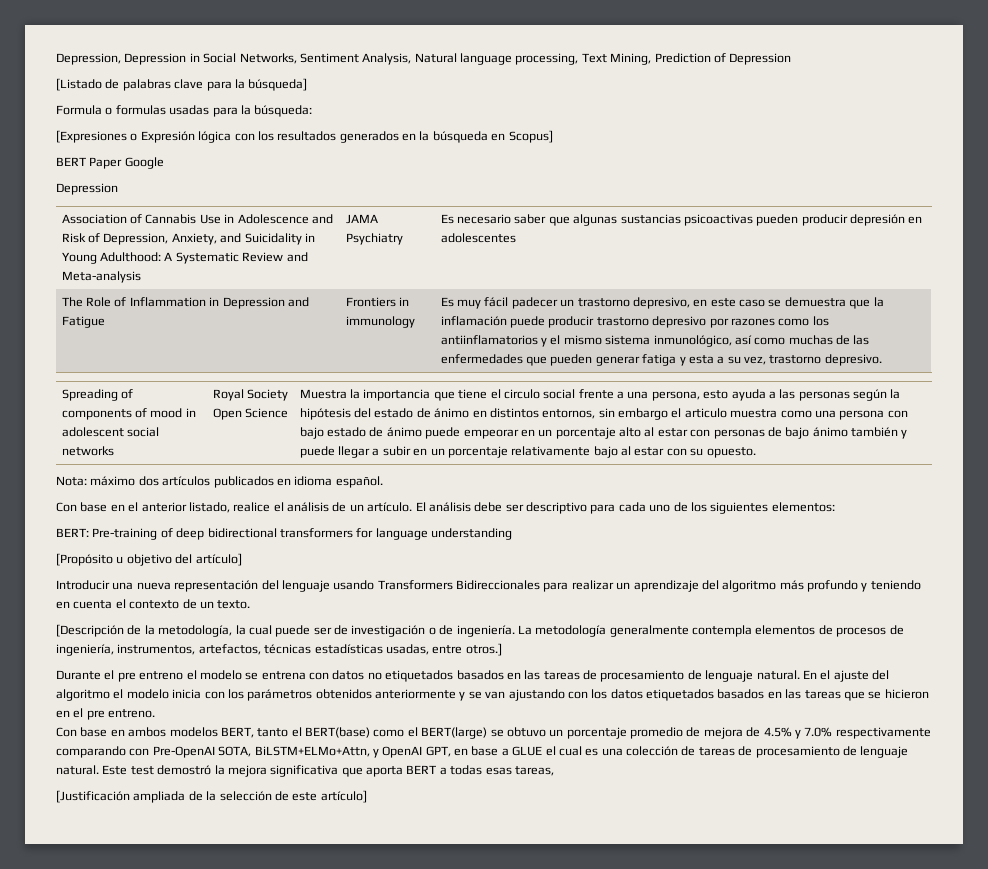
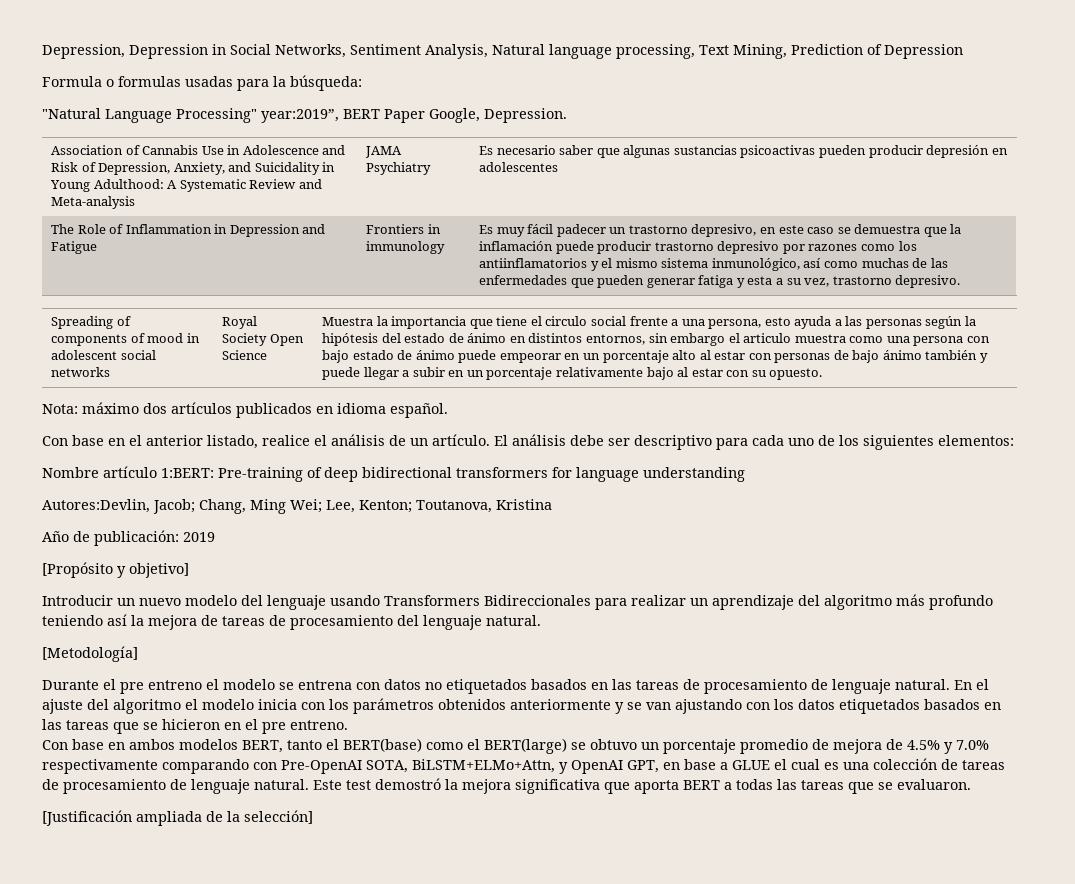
- [Listado de palabras clave para la búsqueda]
- [Expresiones o Expresión lógica con los resultados generados en la búsqueda en Scopus]
- BERT Paper Google
- Depression
+ "Natural Language Processing" year:2019”, BERT Paper Google, Depression.
- BERT: Pre-training of deep bidirectional transformers for language understanding
+ Nombre artículo 1:BERT: Pre-training of deep bidirectional transformers for language understanding
- [Propósito u objetivo del artículo]
- Introducir una nueva representación del lenguaje usando Transformers Bidireccionales para realizar un aprendizaje del algoritmo más profundo y teniendo en cuenta el contexto de un texto.
- [Descripción de la metodología, la cual puede ser de investigación o de ingeniería. La metodología generalmente contempla elementos de procesos de ingeniería, instrumentos, artefactos, técnicas estadísticas usadas, entre otros.]
+ Autores:Devlin, Jacob; Chang, Ming Wei; Lee, Kenton; Toutanova, Kristina
+ Año de publicación: 2019
+ [Propósito y objetivo]
+ Introducir un nuevo modelo del lenguaje usando Transformers Bidireccionales para realizar un aprendizaje del algoritmo más profundo teniendo así la mejora de tareas de procesamiento del lenguaje natural.
+ [Metodología]
- Este test demostró la mejora significativa que aporta BERT a todas esas tareas,
+ Este test demostró la mejora significativa que aporta BERT a todas las tareas que se evaluaron.
- [Justificación ampliada de la selección de este artículo]
+ [Justificación ampliada de la selección]

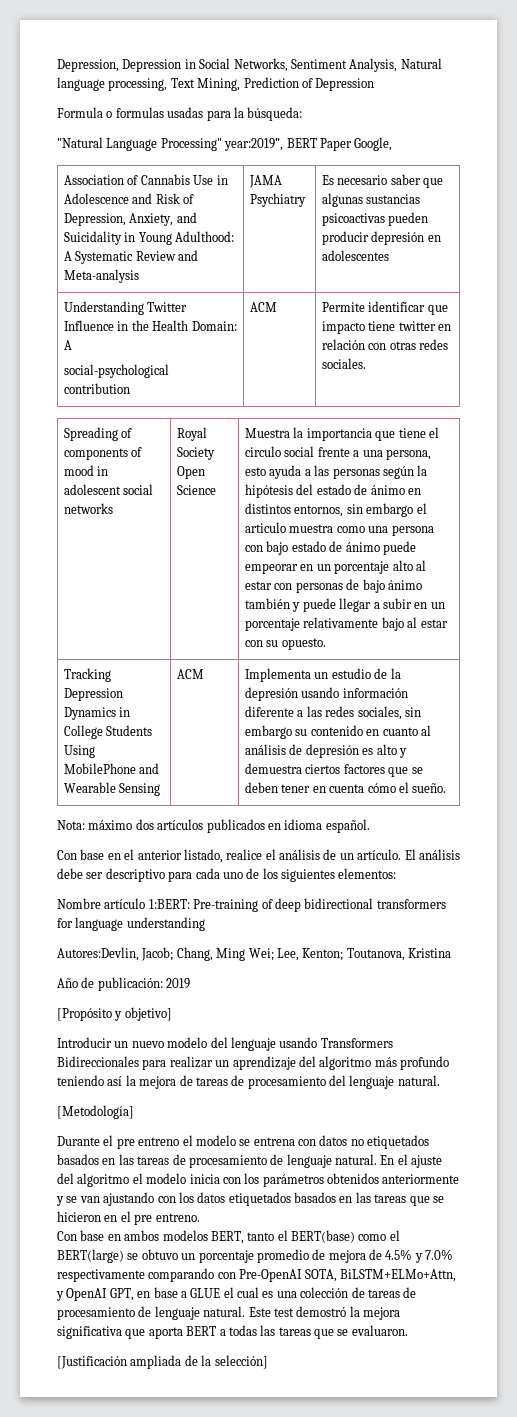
- "Natural Language Processing" year:2019”, BERT Paper Google, Depression.
+ "Natural Language Processing" year:2019”, BERT Paper Google,
- The Role of Inflammation in Depression and Fatigue | Frontiers in immunology | Es muy fácil padecer un trastorno depresivo, en este caso se demuestra que la inflamación puede producir trastorno depresivo por razones como los antiinflamatorios y el mismo sistema inmunológico, así como muchas de las enfermedades que pueden generar fatiga y esta a su vez, trastorno depresivo.
+ Understanding Twitter Influence in the Health Domain: A
+ social-psychological contribution | ACM | Permite identificar que impacto tiene twitter en relación con otras redes sociales.
+ Tracking Depression Dynamics in College Students Using MobilePhone and Wearable Sensing | ACM | Implementa un estudio de la depresión usando información diferente a las redes sociales, sin embargo su contenido en cuanto al análisis de depresión es alto y demuestra ciertos factores que se deben tener en cuenta cómo el sueño.

